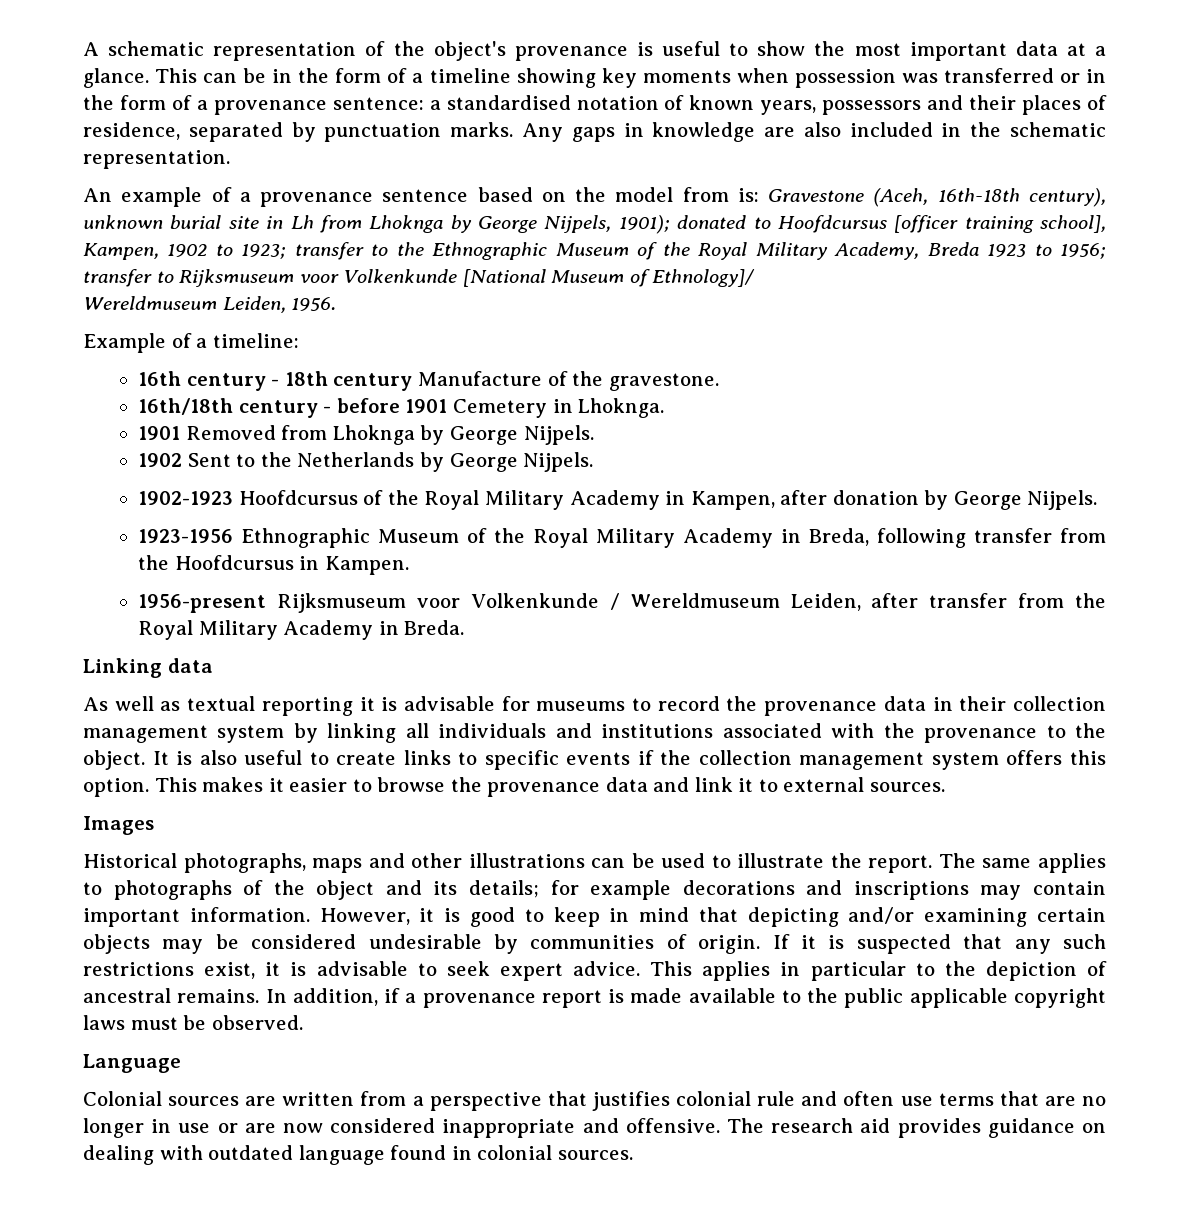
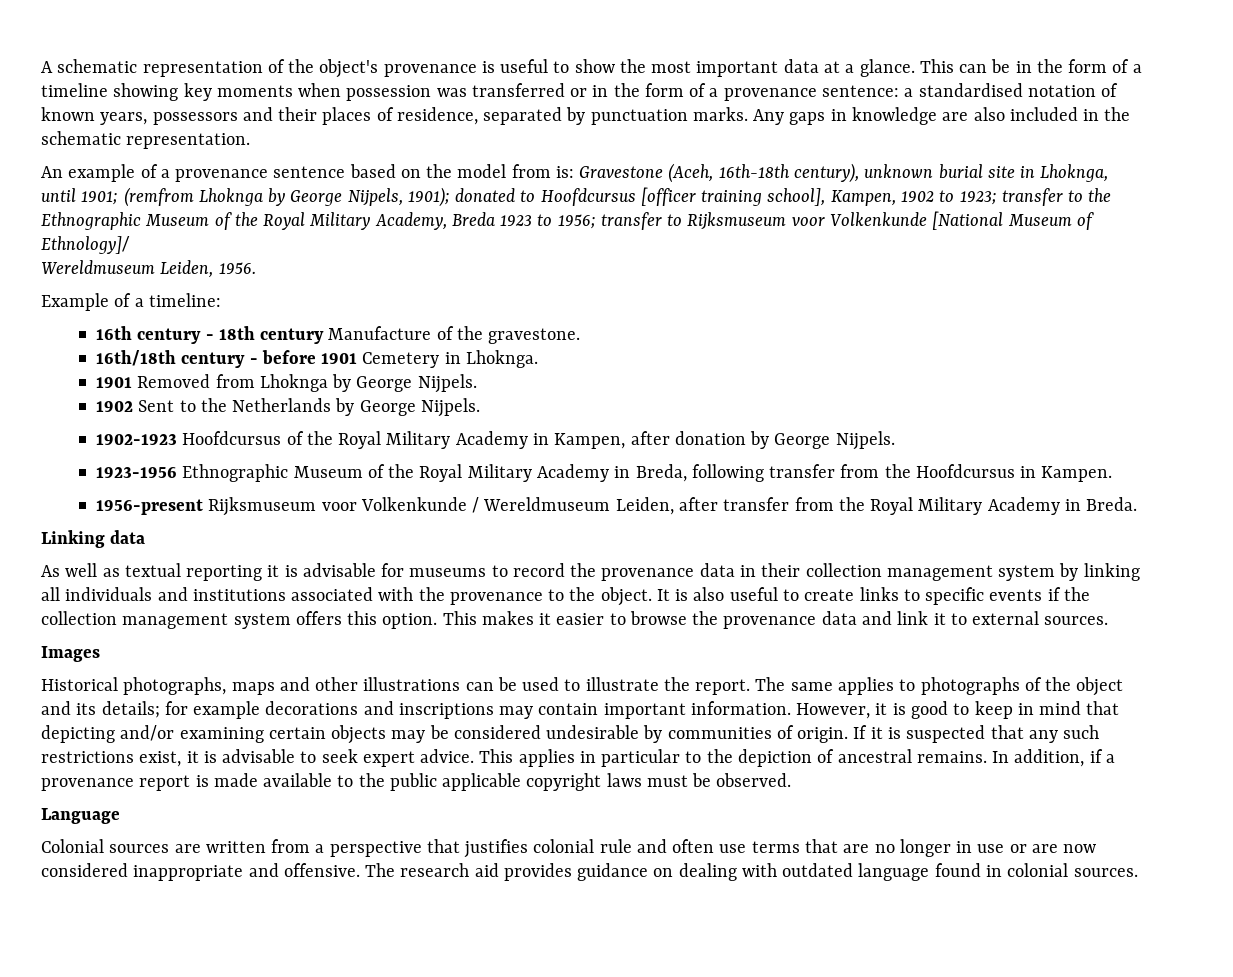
- An example of a provenance sentence based on the model from is: Gravestone (Aceh, 16th-18th century), unknown burial site in Lh from Lhoknga by George Nijpels, 1901); donated to Hoofdcursus [officer training school], Kampen, 1902 to 1923; transfer to the Ethnographic Museum of the Royal Military Academy, Breda 1923 to 1956; transfer to Rijksmuseum voor Volkenkunde [National Museum of Ethnology]/
+ An example of a provenance sentence based on the model from is: Gravestone (Aceh, 16th-18th century), unknown burial site in Lhoknga, until 1901; (remfrom Lhoknga by George Nijpels, 1901); donated to Hoofdcursus [officer training school], Kampen, 1902 to 1923; transfer to the Ethnographic Museum of the Royal Military Academy, Breda 1923 to 1956; transfer to Rijksmuseum voor Volkenkunde [National Museum of Ethnology]/

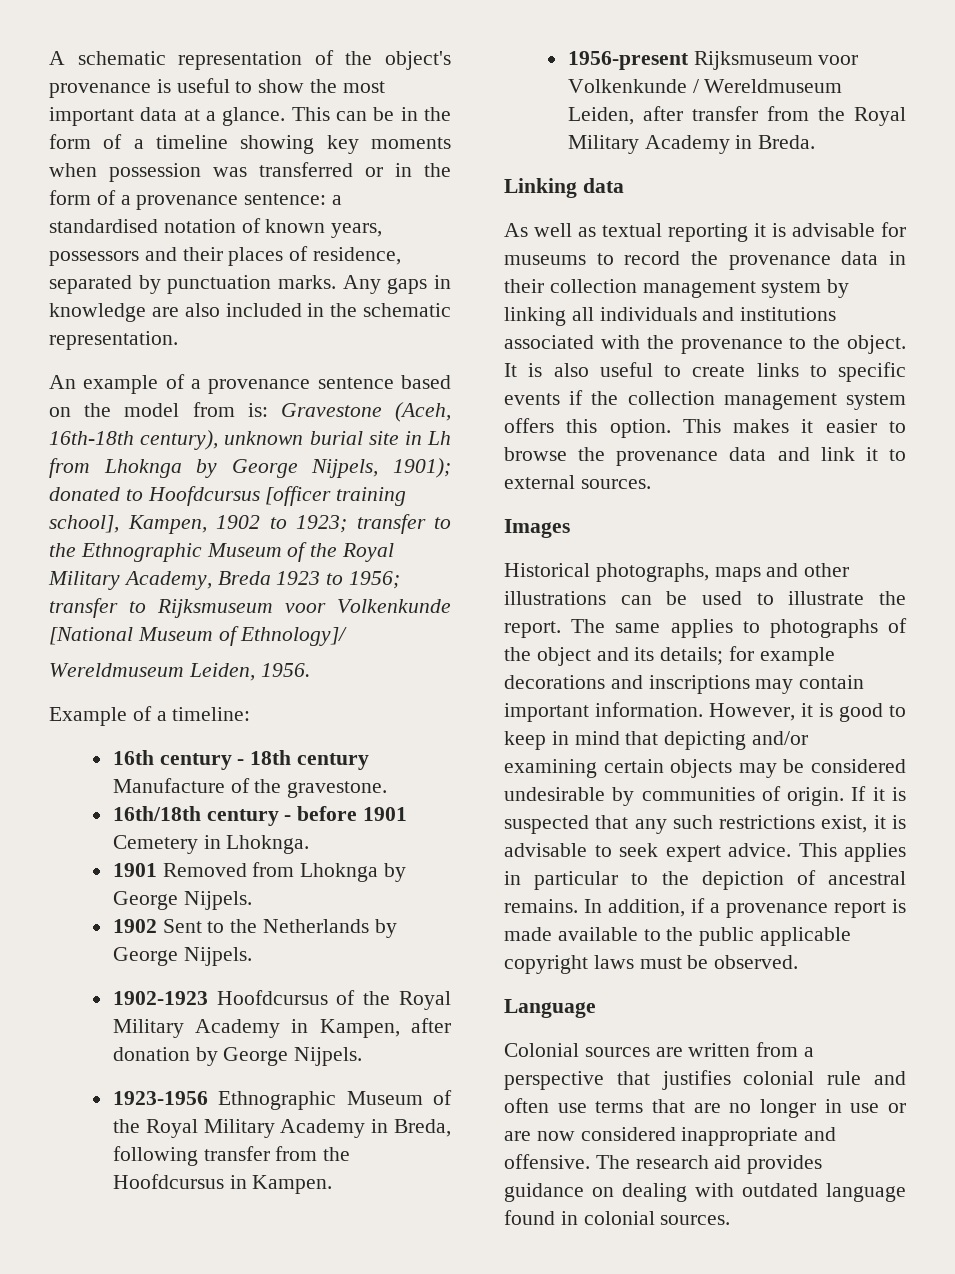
- An example of a provenance sentence based on the model from is: Gravestone (Aceh, 16th-18th century), unknown burial site in Lhoknga, until 1901; (remfrom Lhoknga by George Nijpels, 1901); donated to Hoofdcursus [officer training school], Kampen, 1902 to 1923; transfer to the Ethnographic Museum of the Royal Military Academy, Breda 1923 to 1956; transfer to Rijksmuseum voor Volkenkunde [National Museum of Ethnology]/
+ An example of a provenance sentence based on the model from is: Gravestone (Aceh, 16th-18th century), unknown burial site in Lh from Lhoknga by George Nijpels, 1901); donated to Hoofdcursus [officer training school], Kampen, 1902 to 1923; transfer to the Ethnographic Museum of the Royal Military Academy, Breda 1923 to 1956; transfer to Rijksmuseum voor Volkenkunde [National Museum of Ethnology]/

